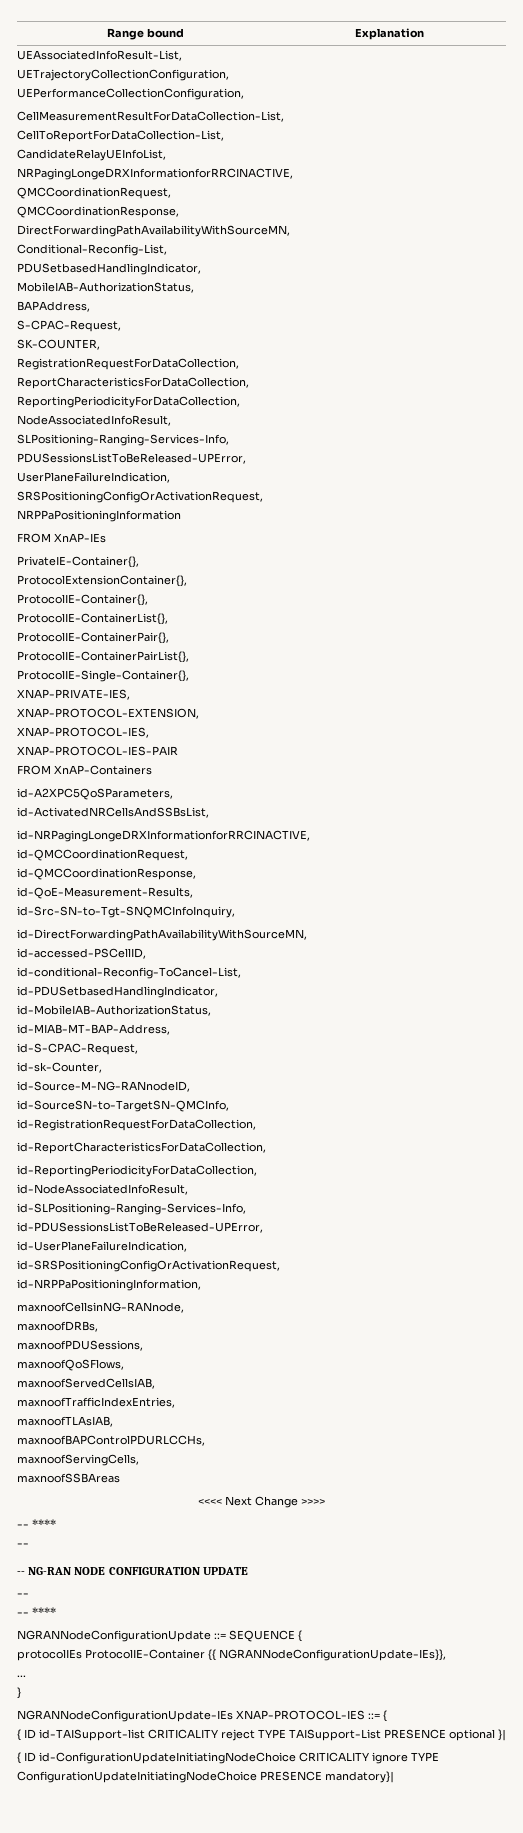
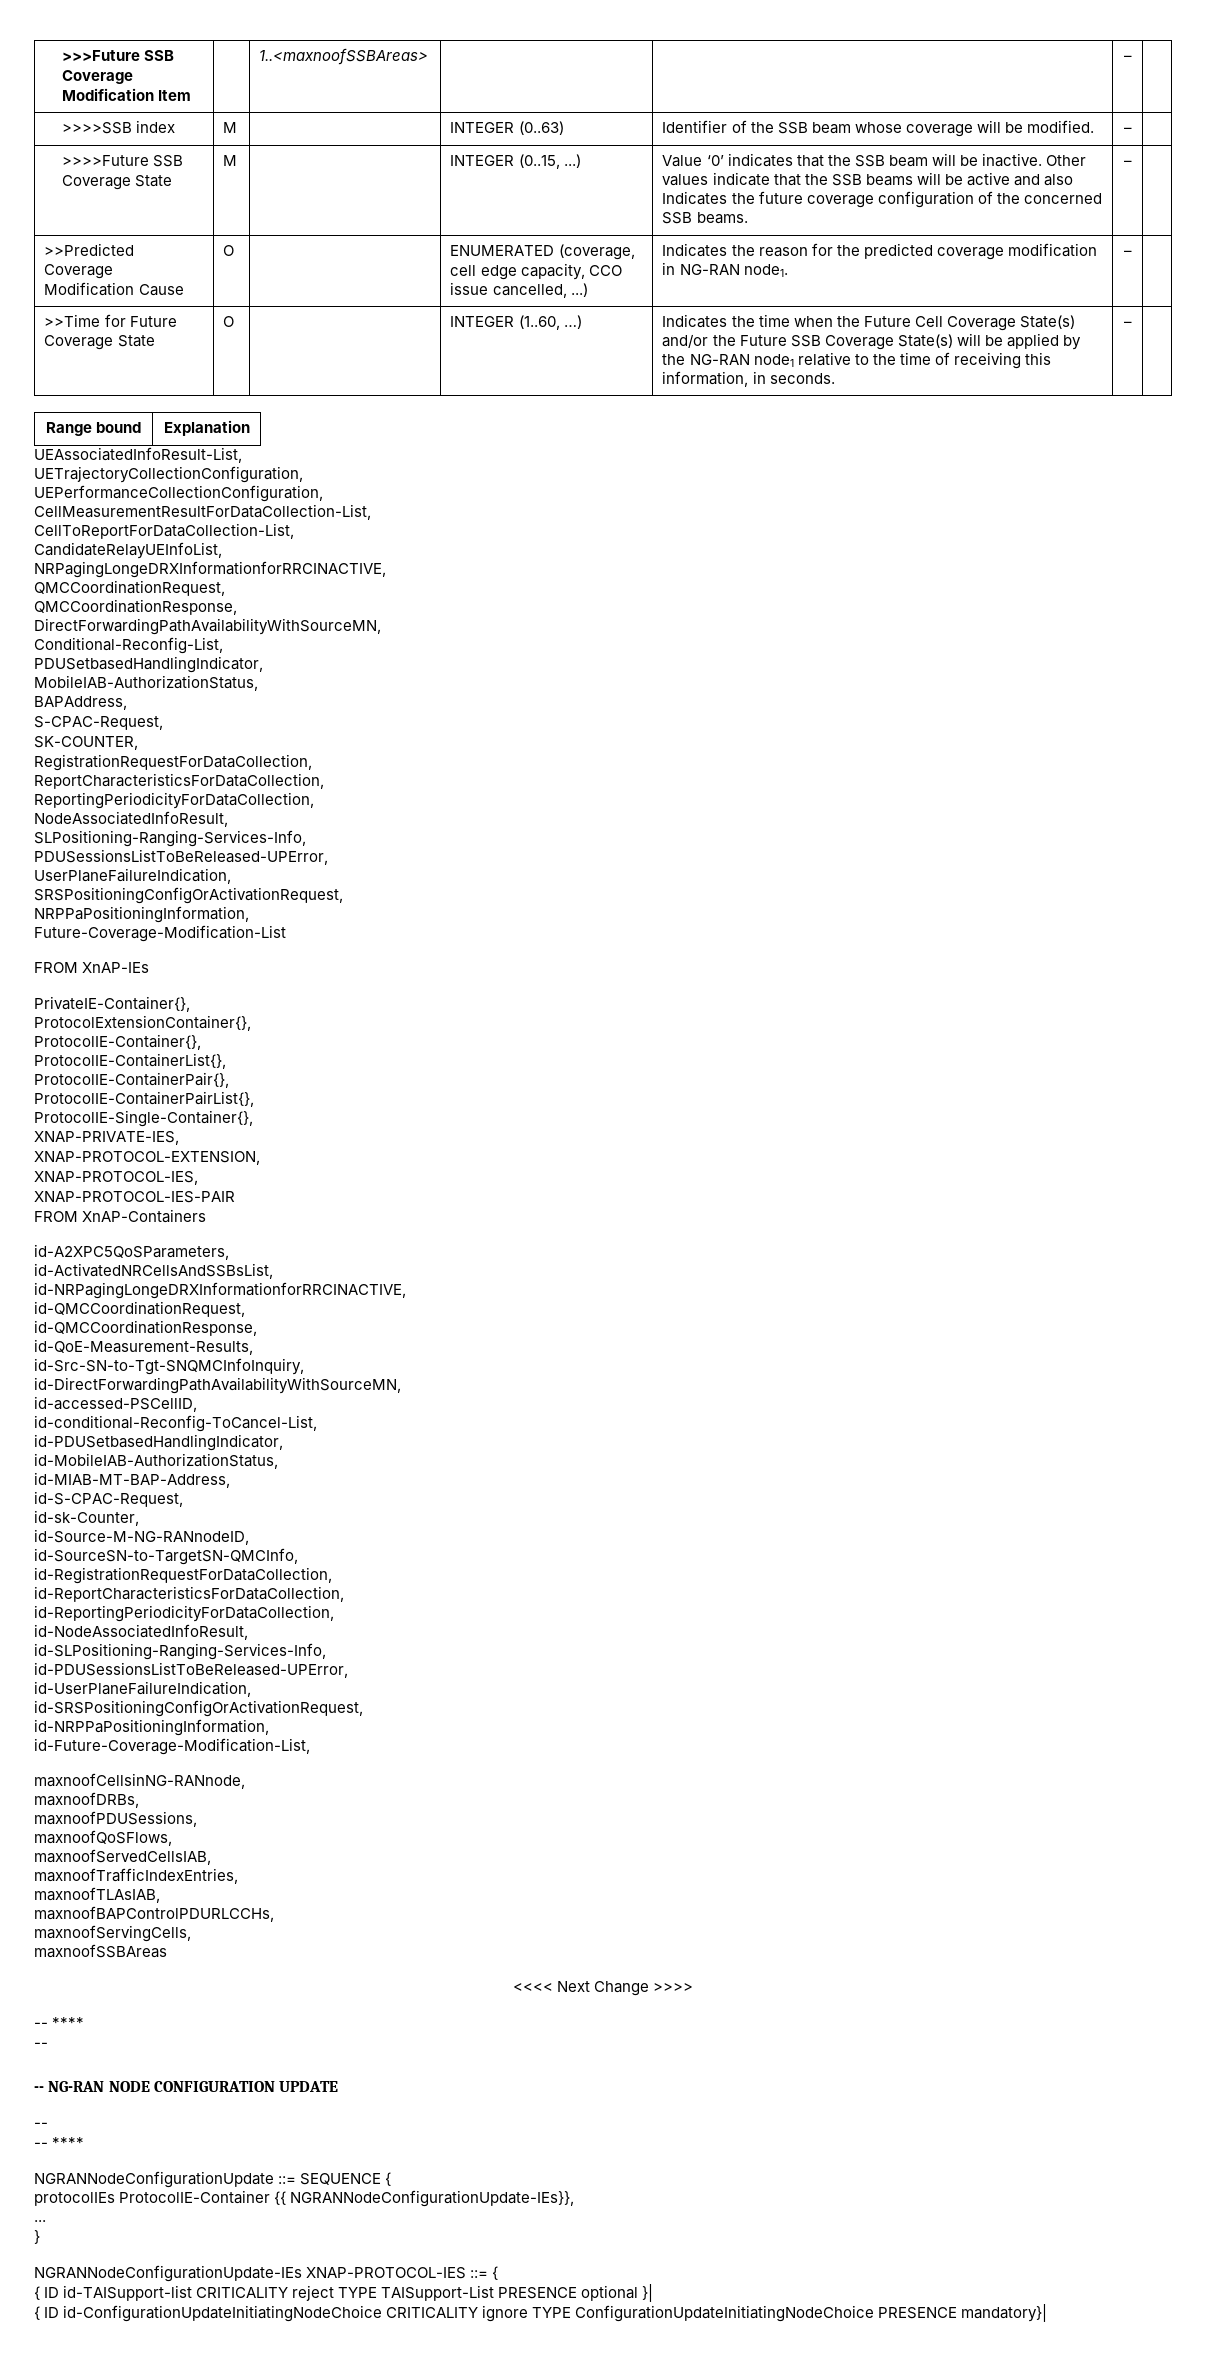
+ >>>Future SSB Coverage Modification Item | | 1..<maxnoofSSBAreas> | | | – |
+ >>>>SSB index | M | | INTEGER (0..63) | Identifier of the SSB beam whose coverage will be modified. | – |
+ >>>>Future SSB Coverage State | M | | INTEGER (0..15, ...) | Value ‘0’ indicates that the SSB beam will be inactive. Other values indicate that the SSB beams will be active and also Indicates the future coverage configuration of the concerned SSB beams. | – |
+ >>Predicted Coverage Modification Cause | O | | ENUMERATED (coverage, cell edge capacity, CCO issue cancelled, ...) | Indicates the reason for the predicted coverage modification in NG-RAN node1. | – |
+ >>Time for Future Coverage State | O | | INTEGER (1..60, …) | Indicates the time when the Future Cell Coverage State(s) and/or the Future SSB Coverage State(s) will be applied by the NG-RAN node1 relative to the time of receiving this information, in seconds. | –
- NRPPaPositioningInformation
+ NRPPaPositioningInformation,
+ Future-Coverage-Modification-List
+ id-Future-Coverage-Modification-List,

